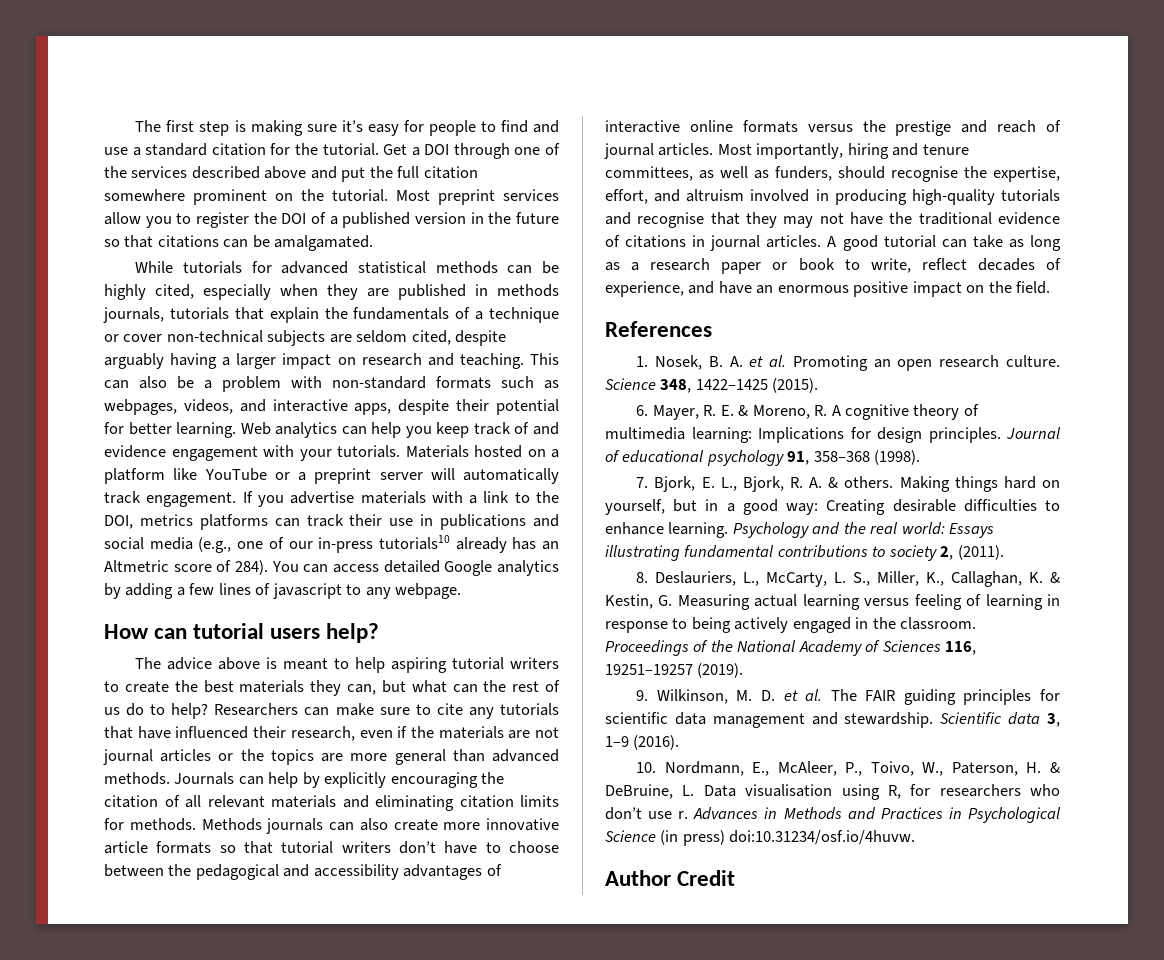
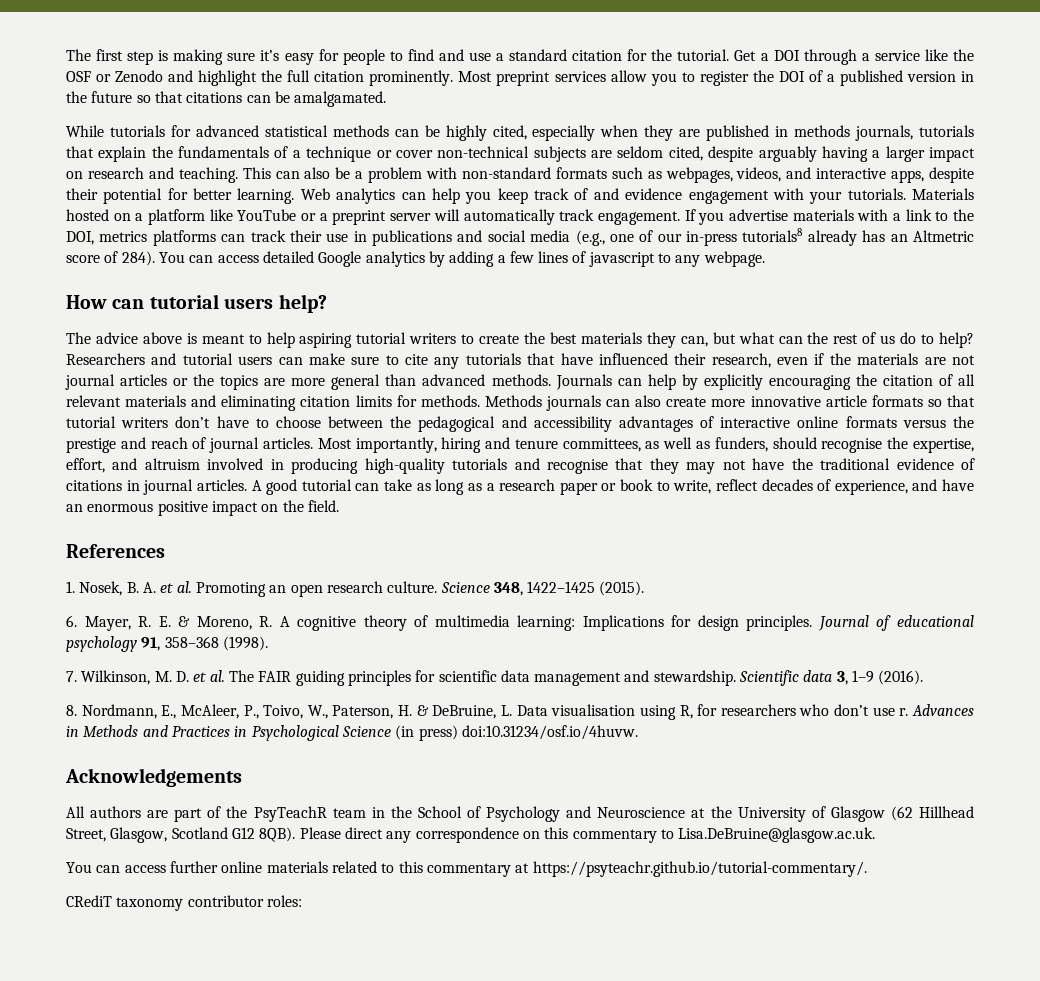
- Get a DOI through one of the services described above and put the full citation somewhere prominent on the tutorial.
+ Get a DOI through a service like the OSF or Zenodo and highlight the full citation prominently.
- If you advertise materials with a link to the DOI, metrics platforms can track their use in publications and social media (e.g., one of our in-press tutorials10 already has an Altmetric score of 284).
+ If you advertise materials with a link to the DOI, metrics platforms can track their use in publications and social media (e.g., one of our in-press tutorials8 already has an Altmetric score of 284).
- Researchers can make sure to cite any tutorials that have influenced their research, even if the materials are not journal articles or the topics are more general than advanced methods.
+ Researchers and tutorial users can make sure to cite any tutorials that have influenced their research, even if the materials are not journal articles or the topics are more general than advanced methods.
- 7. Bjork, E. L., Bjork, R. A. & others. Making things hard on yourself, but in a good way: Creating desirable difficulties to enhance learning. Psychology and the real world: Essays illustrating fundamental contributions to society 2, (2011).
- 8. Deslauriers, L., McCarty, L. S., Miller, K., Callaghan, K. & Kestin, G. Measuring actual learning versus feeling of learning in response to being actively engaged in the classroom. Proceedings of the National Academy of Sciences 116, 19251–19257 (2019).
- 9. Wilkinson, M. D. et al. The FAIR guiding principles for scientific data management and stewardship.
+ 7. Wilkinson, M. D. et al. The FAIR guiding principles for scientific data management and stewardship.
- 10. Nordmann, E., McAleer, P., Toivo, W., Paterson, H. & DeBruine, L. Data visualisation using R, for researchers who don’t use r.
+ 8. Nordmann, E., McAleer, P., Toivo, W., Paterson, H. & DeBruine, L. Data visualisation using R, for researchers who don’t use r.
- Author Credit
+ Acknowledgements
+ All authors are part of the PsyTeachR team in the School of Psychology and Neuroscience at the University of Glasgow (62 Hillhead Street, Glasgow, Scotland G12 8QB). Please direct any correspondence on this commentary to Lisa.DeBruine@glasgow.ac.uk.
+ You can access further online materials related to this commentary at https://psyteachr.github.io/tutorial-commentary/.
+ CRediT taxonomy contributor roles:

